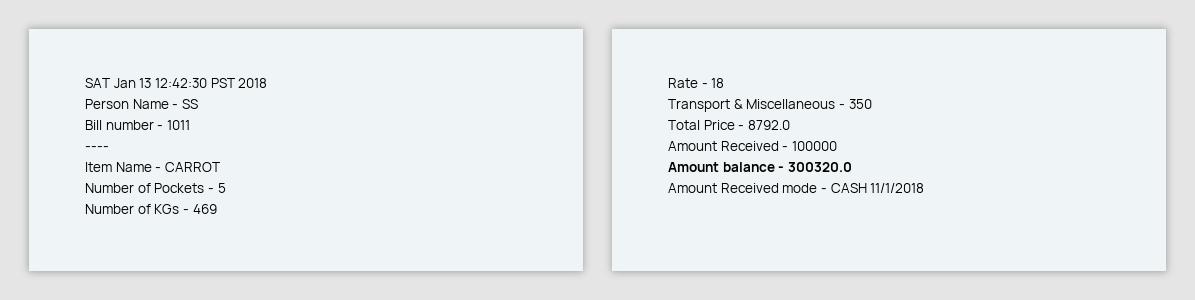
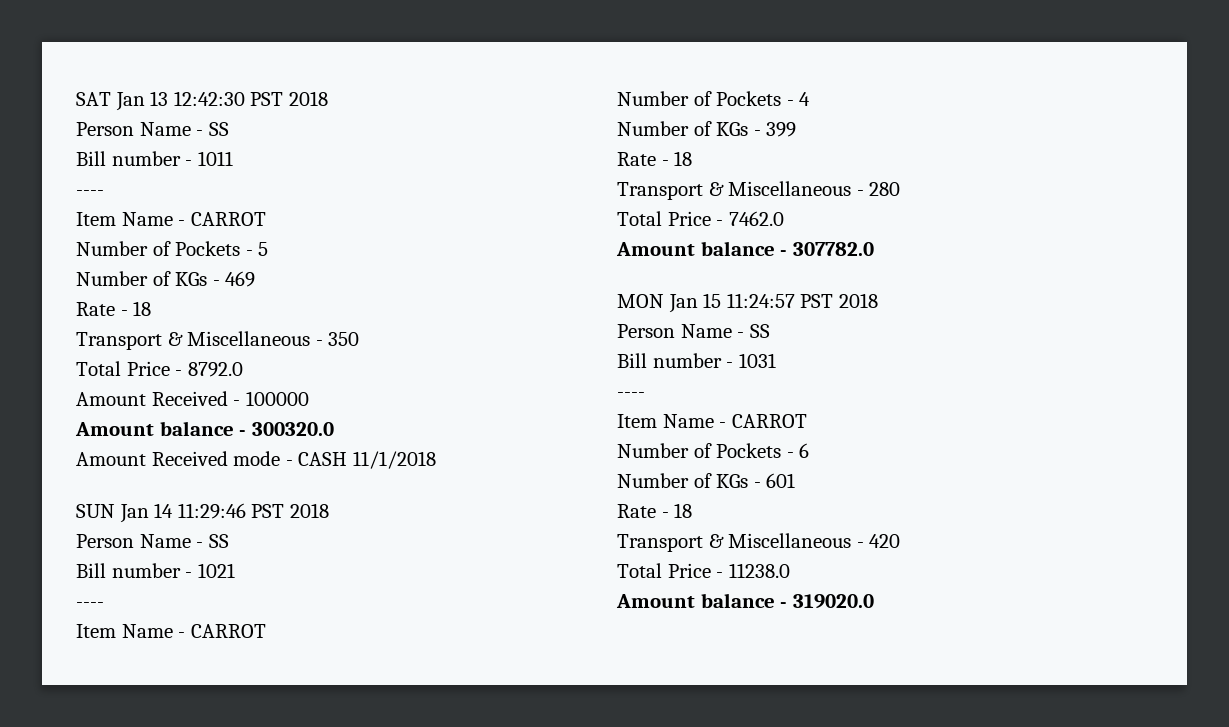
+ SUN Jan 14 11:29:46 PST 2018
+ Person Name - SS
+ Bill number - 1021
+ ----
+ Item Name - CARROT
+ Number of Pockets - 4
+ Number of KGs - 399
+ Rate - 18
+ Transport & Miscellaneous - 280
+ Total Price - 7462.0
+ Amount balance - 307782.0
+ MON Jan 15 11:24:57 PST 2018
+ Person Name - SS
+ Bill number - 1031
+ ----
+ Item Name - CARROT
+ Number of Pockets - 6
+ Number of KGs - 601
+ Rate - 18
+ Transport & Miscellaneous - 420
+ Total Price - 11238.0
+ Amount balance - 319020.0

